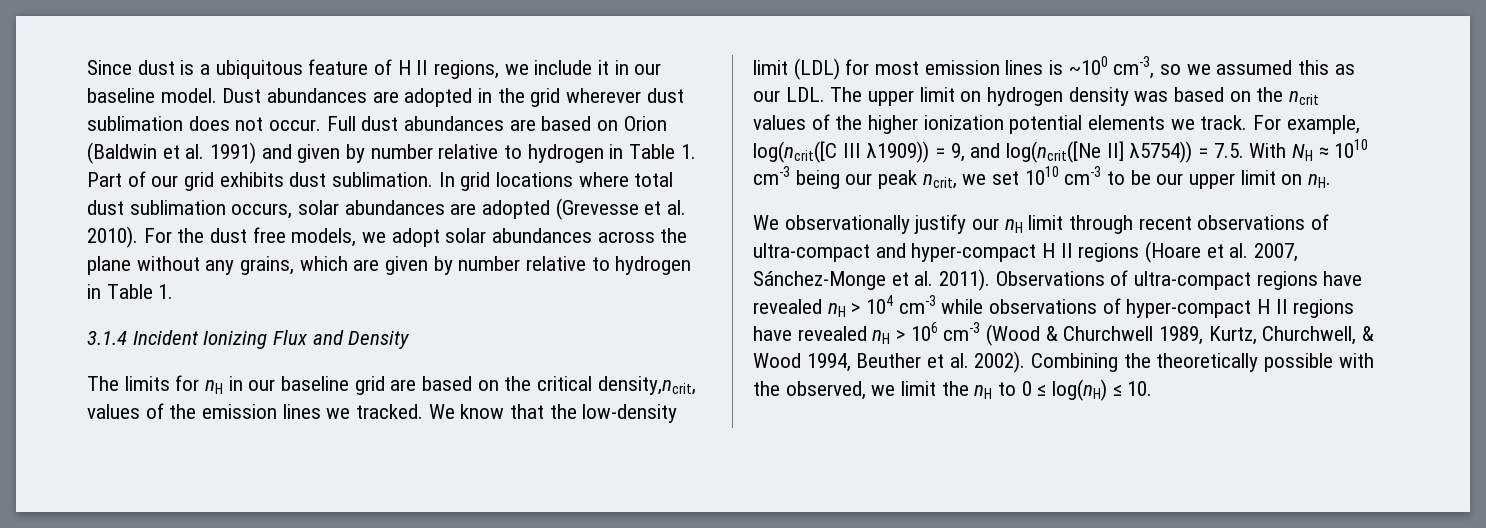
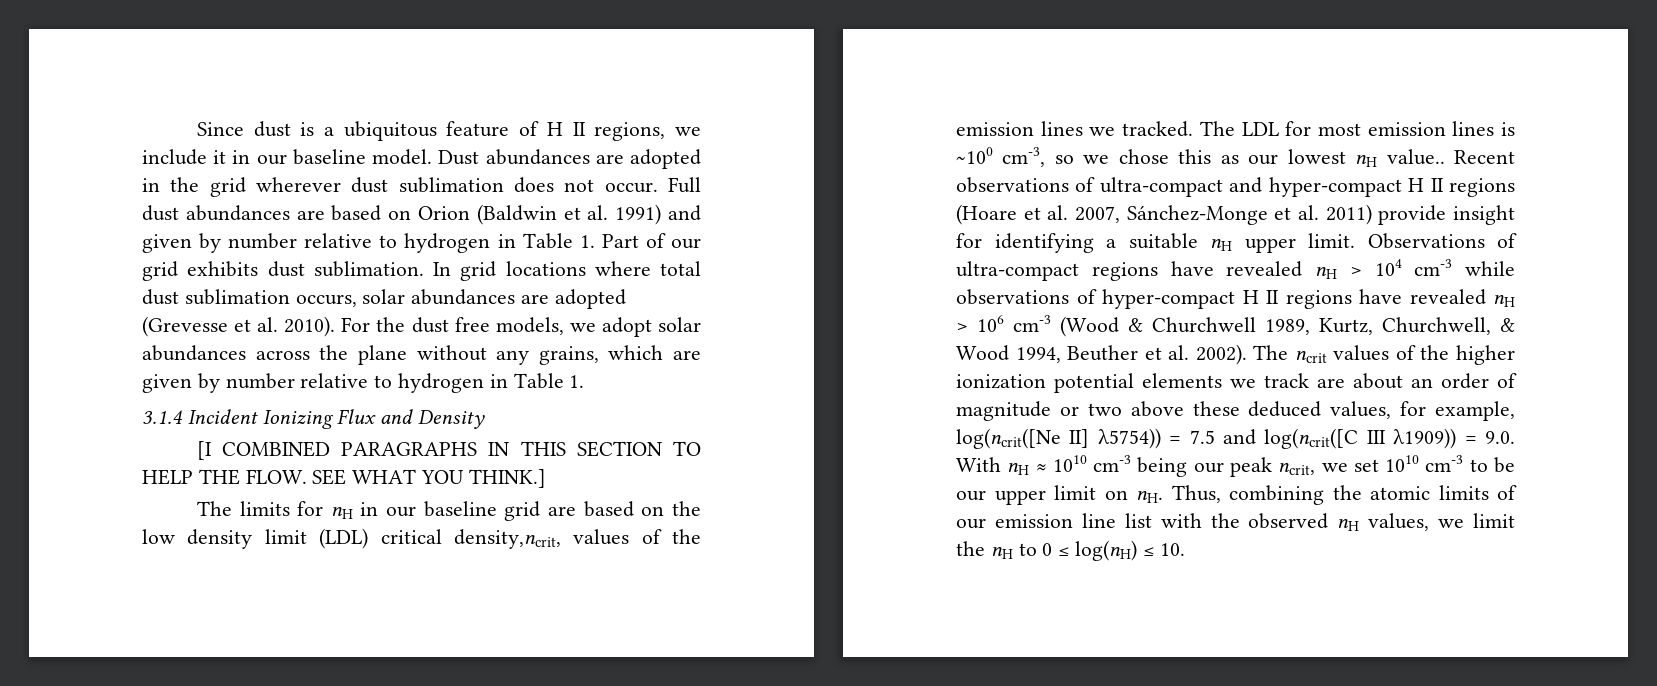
+ [I COMBINED PARAGRAPHS IN THIS SECTION TO HELP THE FLOW. SEE WHAT YOU THINK.]
- The limits for nH in our baseline grid are based on the critical density,ncrit, values of the emission lines we tracked.
+ The limits for nH in our baseline grid are based on the low density limit (LDL) critical density,ncrit, values of the emission lines we tracked.
- We know that the low-density limit (LDL) for most emission lines is ~100 cm-3, so we assumed this as our LDL. The upper limit on hydrogen density was based on the ncrit values of the higher ionization potential elements we track. For example, log(ncrit([C III λ1909)) = 9, and log(ncrit([Ne II] λ5754)) = 7.5. With NH ≈ 1010 cm-3 being our peak ncrit, we set 1010 cm-3 to be our upper limit on nH.
- We observationally justify our nH limit through recent observations of ultra-compact and hyper-compact H II regions (Hoare et al. 2007, Sánchez-Monge et al. 2011).
+ The LDL for most emission lines is ~100 cm-3, so we chose this as our lowest nH value.. Recent observations of ultra-compact and hyper-compact H II regions (Hoare et al. 2007, Sánchez-Monge et al. 2011) provide insight for identifying a suitable nH upper limit.
- Combining the theoretically possible with the observed, we limit the nH to 0 ≤ log(nH) ≤ 10.
+ The ncrit values of the higher ionization potential elements we track are about an order of magnitude or two above these deduced values, for example, log(ncrit([Ne II] λ5754)) = 7.5 and log(ncrit([C III λ1909)) = 9.0. With nH ≈ 1010 cm-3 being our peak ncrit, we set 1010 cm-3 to be our upper limit on nH. Thus, combining the atomic limits of our emission line list with the observed nH values, we limit the nH to 0 ≤ log(nH) ≤ 10.

